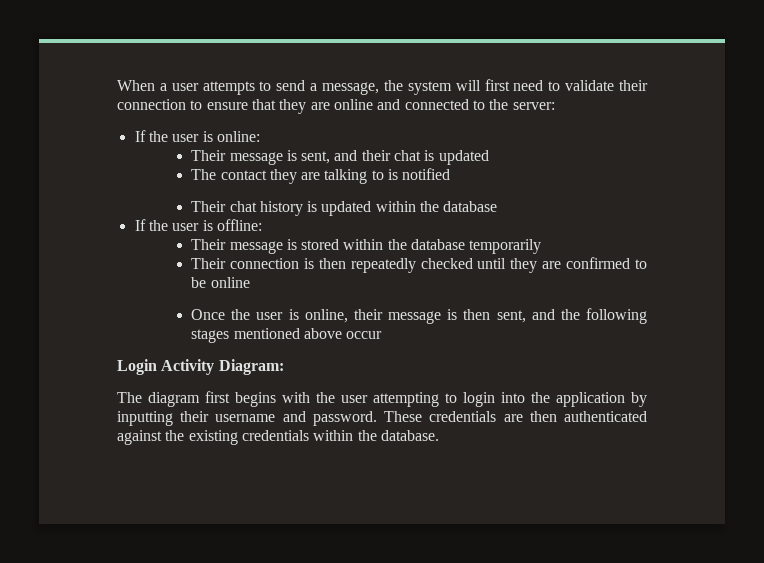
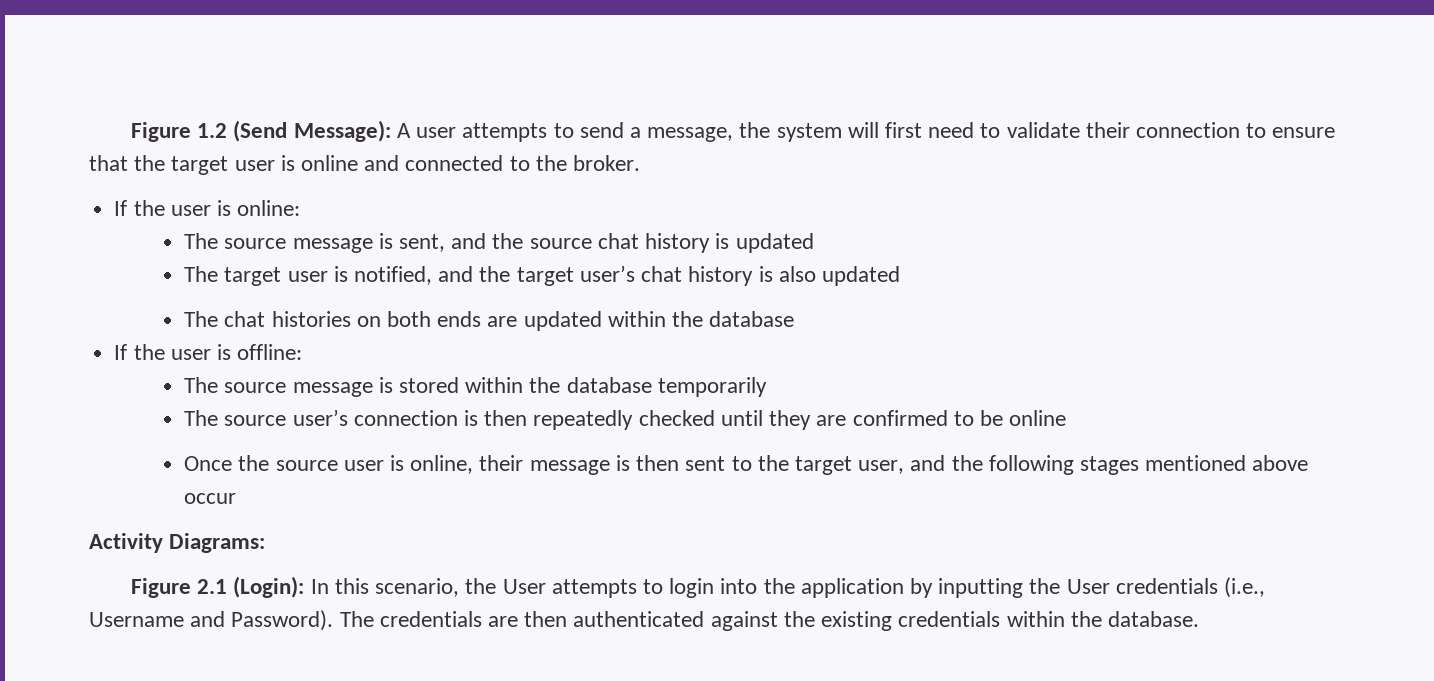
- When a user attempts to send a message, the system will first need to validate their connection to ensure that they are online and connected to the server:
+ Figure 1.2 (Send Message): A user attempts to send a message, the system will first need to validate their connection to ensure that the target user is online and connected to the broker.
- Their message is sent, and their chat is updated
+ The source message is sent, and the source chat history is updated
- The contact they are talking to is notified
- Their chat history is updated within the database
+ The target user is notified, and the target user’s chat history is also updated
+ The chat histories on both ends are updated within the database
- Their message is stored within the database temporarily
+ The source message is stored within the database temporarily
- Their connection is then repeatedly checked until they are confirmed to be online
+ The source user’s connection is then repeatedly checked until they are confirmed to be online
- Once the user is online, their message is then sent, and the following stages mentioned above occur
+ Once the source user is online, their message is then sent to the target user, and the following stages mentioned above occur
- Login Activity Diagram:
- The diagram first begins with the user attempting to login into the application by inputting their username and password. These credentials are then authenticated against the existing credentials within the database.
+ Activity Diagrams:
+ Figure 2.1 (Login): In this scenario, the User attempts to login into the application by inputting the User credentials (i.e., Username and Password). The credentials are then authenticated against the existing credentials within the database.

